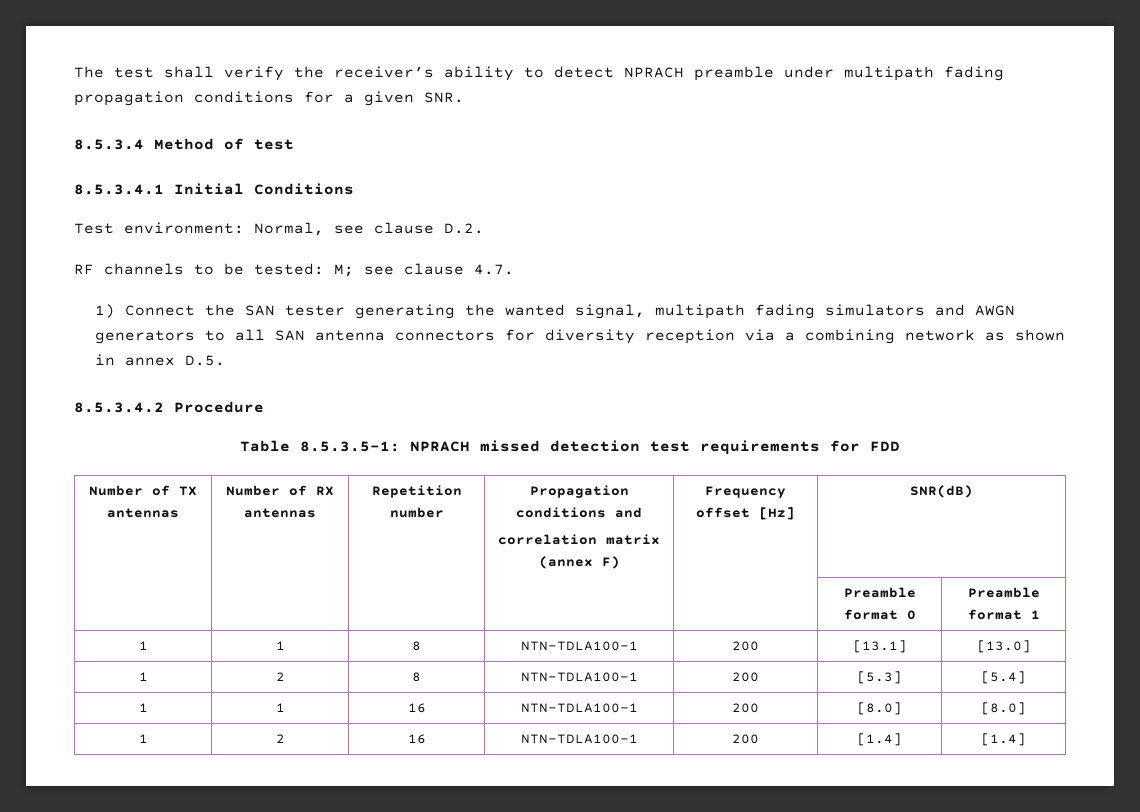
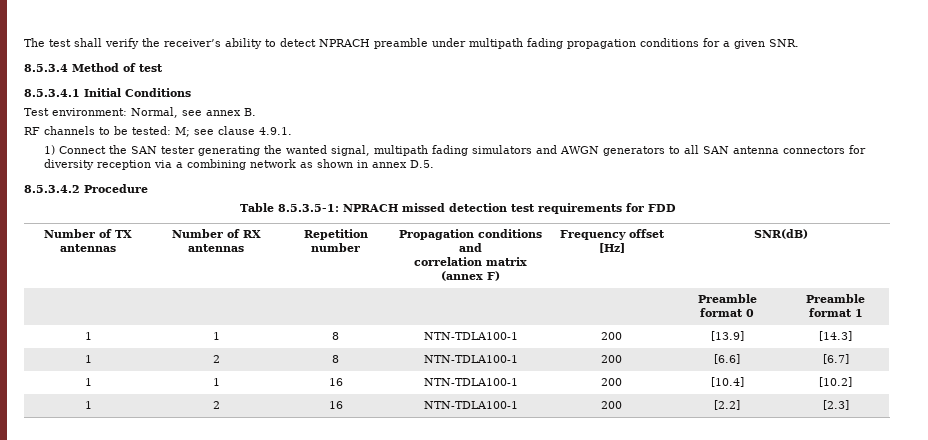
- Test environment: Normal, see clause D.2.
+ Test environment: Normal, see annex B.
- RF channels to be tested: M; see clause 4.7.
+ RF channels to be tested: M; see clause 4.9.1.
- 1 | 1 | 8 | NTN-TDLA100-1 | 200 | [13.1] | [13.0]
+ 1 | 1 | 8 | NTN-TDLA100-1 | 200 | [13.9] | [14.3]
- 1 | 2 | 8 | NTN-TDLA100-1 | 200 | [5.3] | [5.4]
+ 1 | 2 | 8 | NTN-TDLA100-1 | 200 | [6.6] | [6.7]
- 1 | 1 | 16 | NTN-TDLA100-1 | 200 | [8.0] | [8.0]
+ 1 | 1 | 16 | NTN-TDLA100-1 | 200 | [10.4] | [10.2]
- 1 | 2 | 16 | NTN-TDLA100-1 | 200 | [1.4] | [1.4]
+ 1 | 2 | 16 | NTN-TDLA100-1 | 200 | [2.2] | [2.3]

